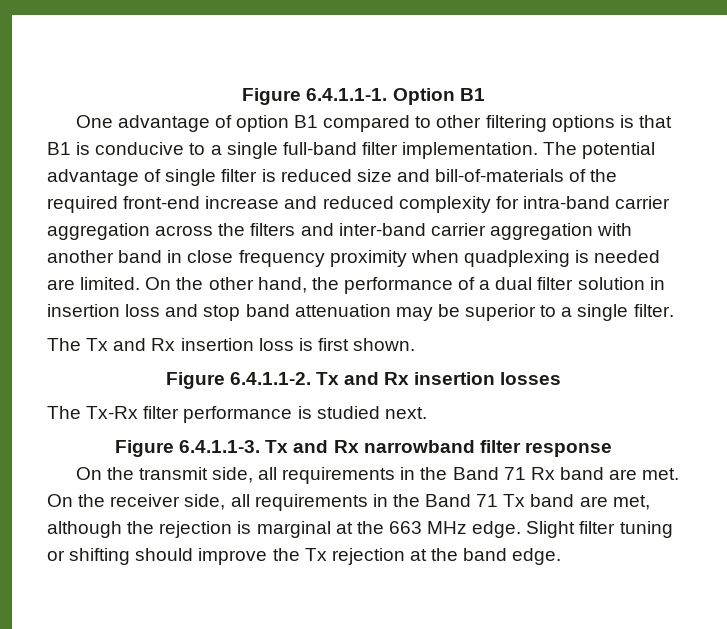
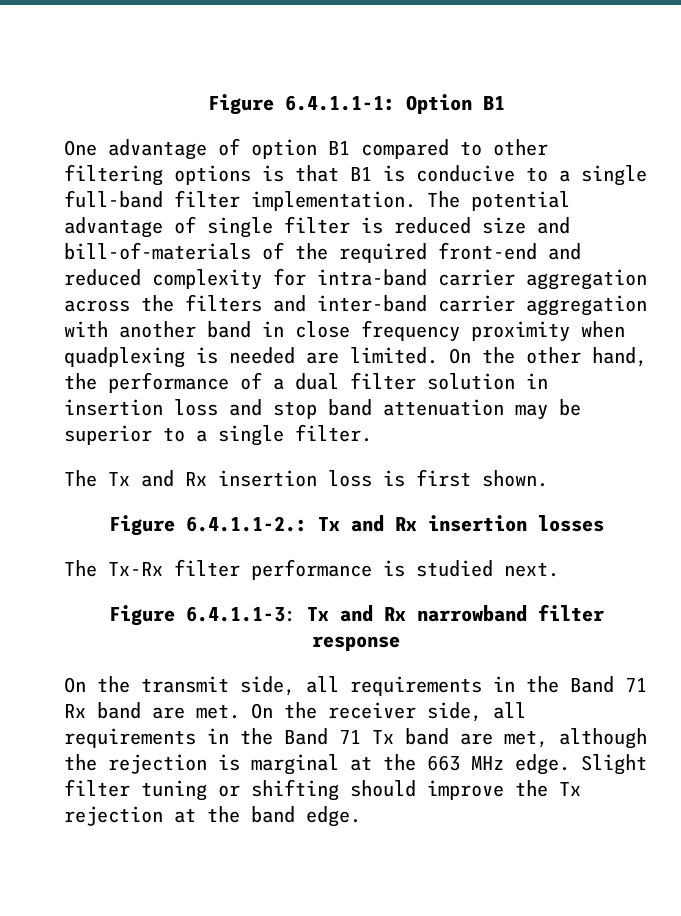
- Figure 6.4.1.1-1. Option B1
+ Figure 6.4.1.1-1: Option B1
- The potential advantage of single filter is reduced size and bill-of-materials of the required front-end increase and reduced complexity for intra-band carrier aggregation across the filters and inter-band carrier aggregation with another band in close frequency proximity when quadplexing is needed are limited.
+ The potential advantage of single filter is reduced size and bill-of-materials of the required front-end and reduced complexity for intra-band carrier aggregation across the filters and inter-band carrier aggregation with another band in close frequency proximity when quadplexing is needed are limited.
- Figure 6.4.1.1-2. Tx and Rx insertion losses
+ Figure 6.4.1.1-2.: Tx and Rx insertion losses
- Figure 6.4.1.1-3. Tx and Rx narrowband filter response
+ Figure 6.4.1.1-3: Tx and Rx narrowband filter response

